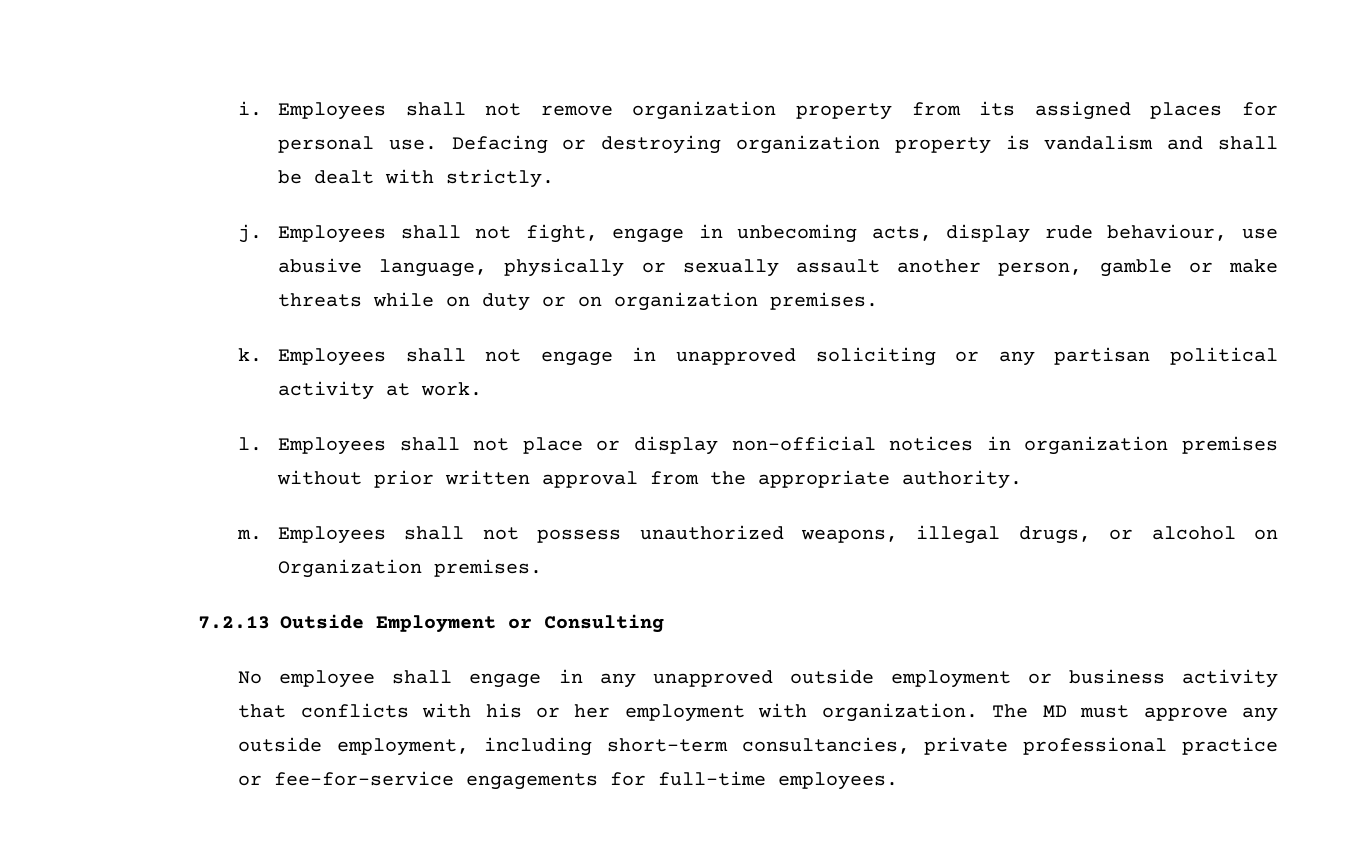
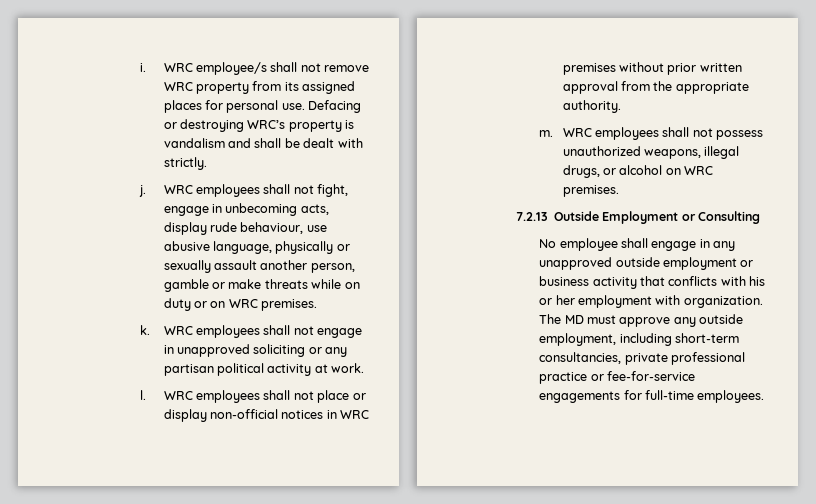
- Employees shall not remove organization property from its assigned places for personal use.
+ WRC employee/s shall not remove WRC property from its assigned places for personal use.
- Defacing or destroying organization property is vandalism and shall be dealt with strictly.
+ Defacing or destroying WRC’s property is vandalism and shall be dealt with strictly.
- Employees shall not fight, engage in unbecoming acts, display rude behaviour, use abusive language, physically or sexually assault another person, gamble or make threats while on duty or on organization premises.
+ WRC employees shall not fight, engage in unbecoming acts, display rude behaviour, use abusive language, physically or sexually assault another person, gamble or make threats while on duty or on WRC premises.
- Employees shall not engage in unapproved soliciting or any partisan political activity at work.
+ WRC employees shall not engage in unapproved soliciting or any partisan political activity at work.
- Employees shall not place or display non-official notices in organization premises without prior written approval from the appropriate authority.
+ WRC employees shall not place or display non-official notices in WRC premises without prior written approval from the appropriate authority.
- Employees shall not possess unauthorized weapons, illegal drugs, or alcohol on Organization premises.
+ WRC employees shall not possess unauthorized weapons, illegal drugs, or alcohol on WRC premises.

